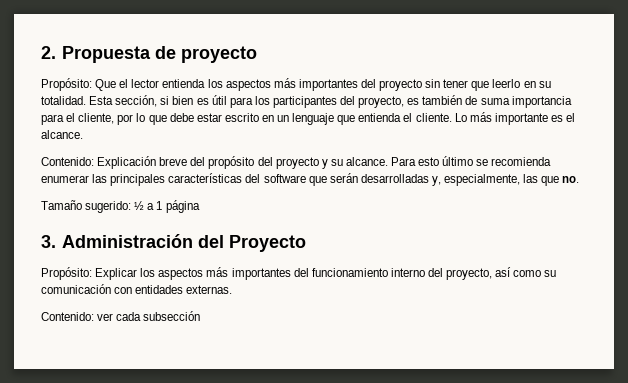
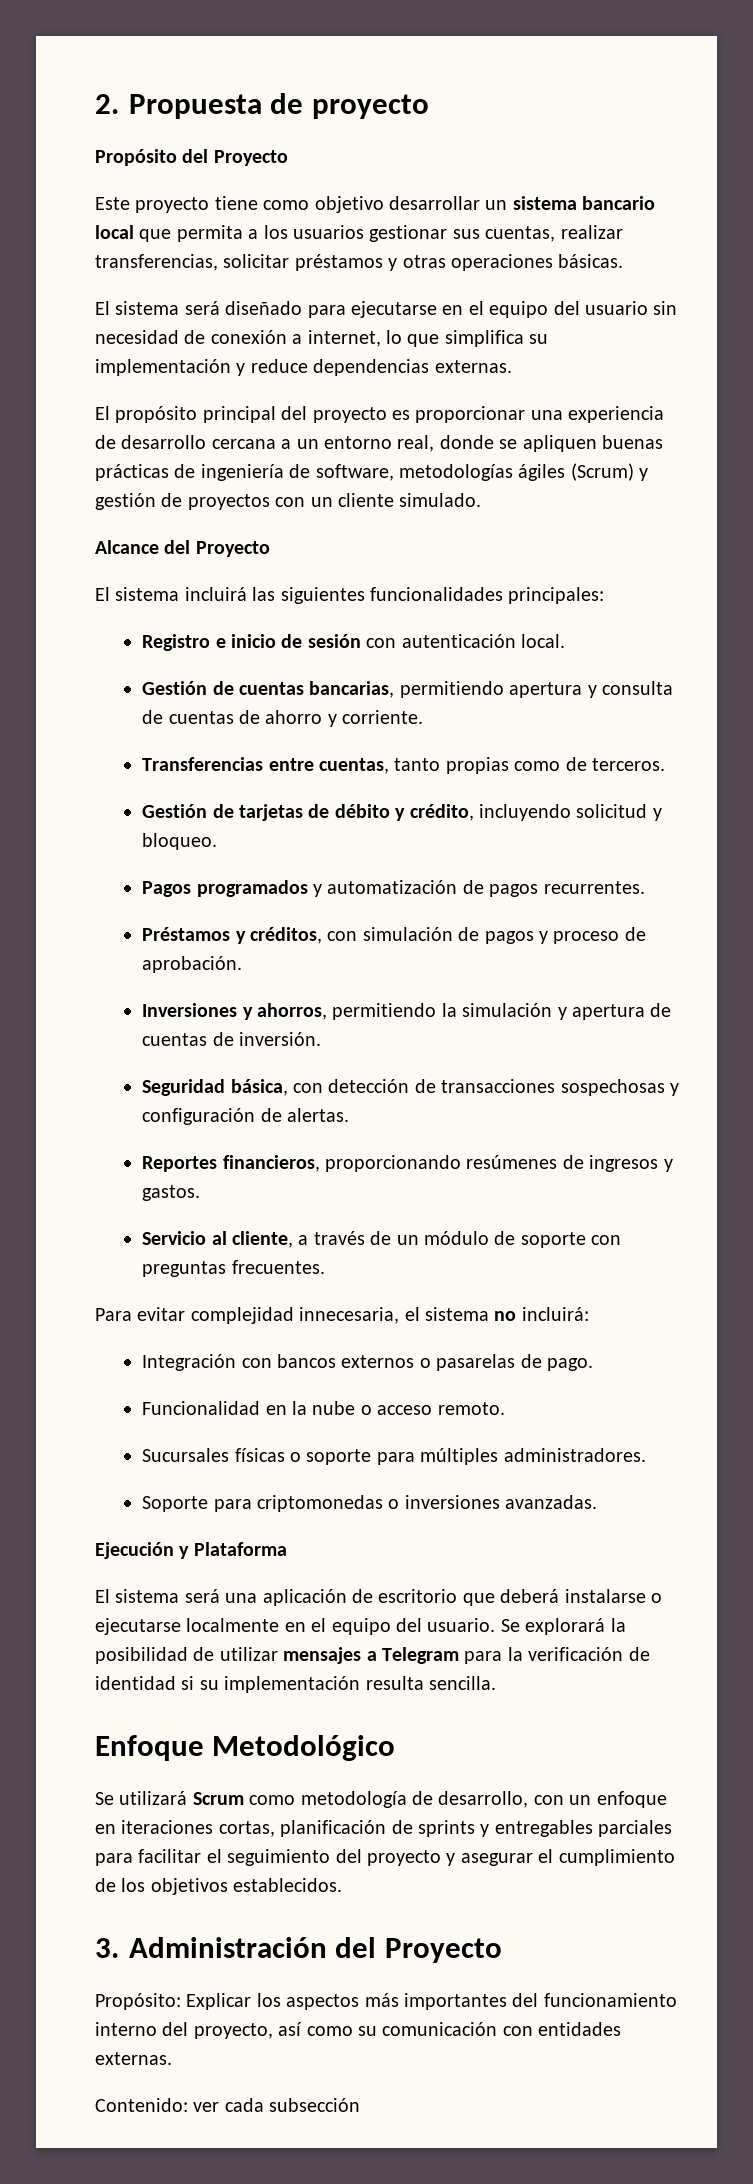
- Propósito: Que el lector entienda los aspectos más importantes del proyecto sin tener que leerlo en su totalidad. Esta sección, si bien es útil para los participantes del proyecto, es también de suma importancia para el cliente, por lo que debe estar escrito en un lenguaje que entienda el cliente. Lo más importante es el alcance.
- Contenido: Explicación breve del propósito del proyecto y su alcance. Para esto último se recomienda enumerar las principales características del software que serán desarrolladas y, especialmente, las que no.
- Tamaño sugerido: ½ a 1 página
+ Propósito del Proyecto
+ Este proyecto tiene como objetivo desarrollar un sistema bancario local que permita a los usuarios gestionar sus cuentas, realizar transferencias, solicitar préstamos y otras operaciones básicas.
+ El sistema será diseñado para ejecutarse en el equipo del usuario sin necesidad de conexión a internet, lo que simplifica su implementación y reduce dependencias externas.
+ El propósito principal del proyecto es proporcionar una experiencia de desarrollo cercana a un entorno real, donde se apliquen buenas prácticas de ingeniería de software, metodologías ágiles (Scrum) y gestión de proyectos con un cliente simulado.
+ Alcance del Proyecto
+ El sistema incluirá las siguientes funcionalidades principales:
+ Registro e inicio de sesión con autenticación local.
+ Gestión de cuentas bancarias, permitiendo apertura y consulta de cuentas de ahorro y corriente.
+ Transferencias entre cuentas, tanto propias como de terceros.
+ Gestión de tarjetas de débito y crédito, incluyendo solicitud y bloqueo.
+ Pagos programados y automatización de pagos recurrentes.
+ Préstamos y créditos, con simulación de pagos y proceso de aprobación.
+ Inversiones y ahorros, permitiendo la simulación y apertura de cuentas de inversión.
+ Seguridad básica, con detección de transacciones sospechosas y configuración de alertas.
+ Reportes financieros, proporcionando resúmenes de ingresos y gastos.
+ Servicio al cliente, a través de un módulo de soporte con preguntas frecuentes.
+ Para evitar complejidad innecesaria, el sistema no incluirá:
+ Integración con bancos externos o pasarelas de pago.
+ Funcionalidad en la nube o acceso remoto.
+ Sucursales físicas o soporte para múltiples administradores.
+ Soporte para criptomonedas o inversiones avanzadas.
+ Ejecución y Plataforma
+ El sistema será una aplicación de escritorio que deberá instalarse o ejecutarse localmente en el equipo del usuario. Se explorará la posibilidad de utilizar mensajes a Telegram para la verificación de identidad si su implementación resulta sencilla.
+ Enfoque Metodológico
+ Se utilizará Scrum como metodología de desarrollo, con un enfoque en iteraciones cortas, planificación de sprints y entregables parciales para facilitar el seguimiento del proyecto y asegurar el cumplimiento de los objetivos establecidos.

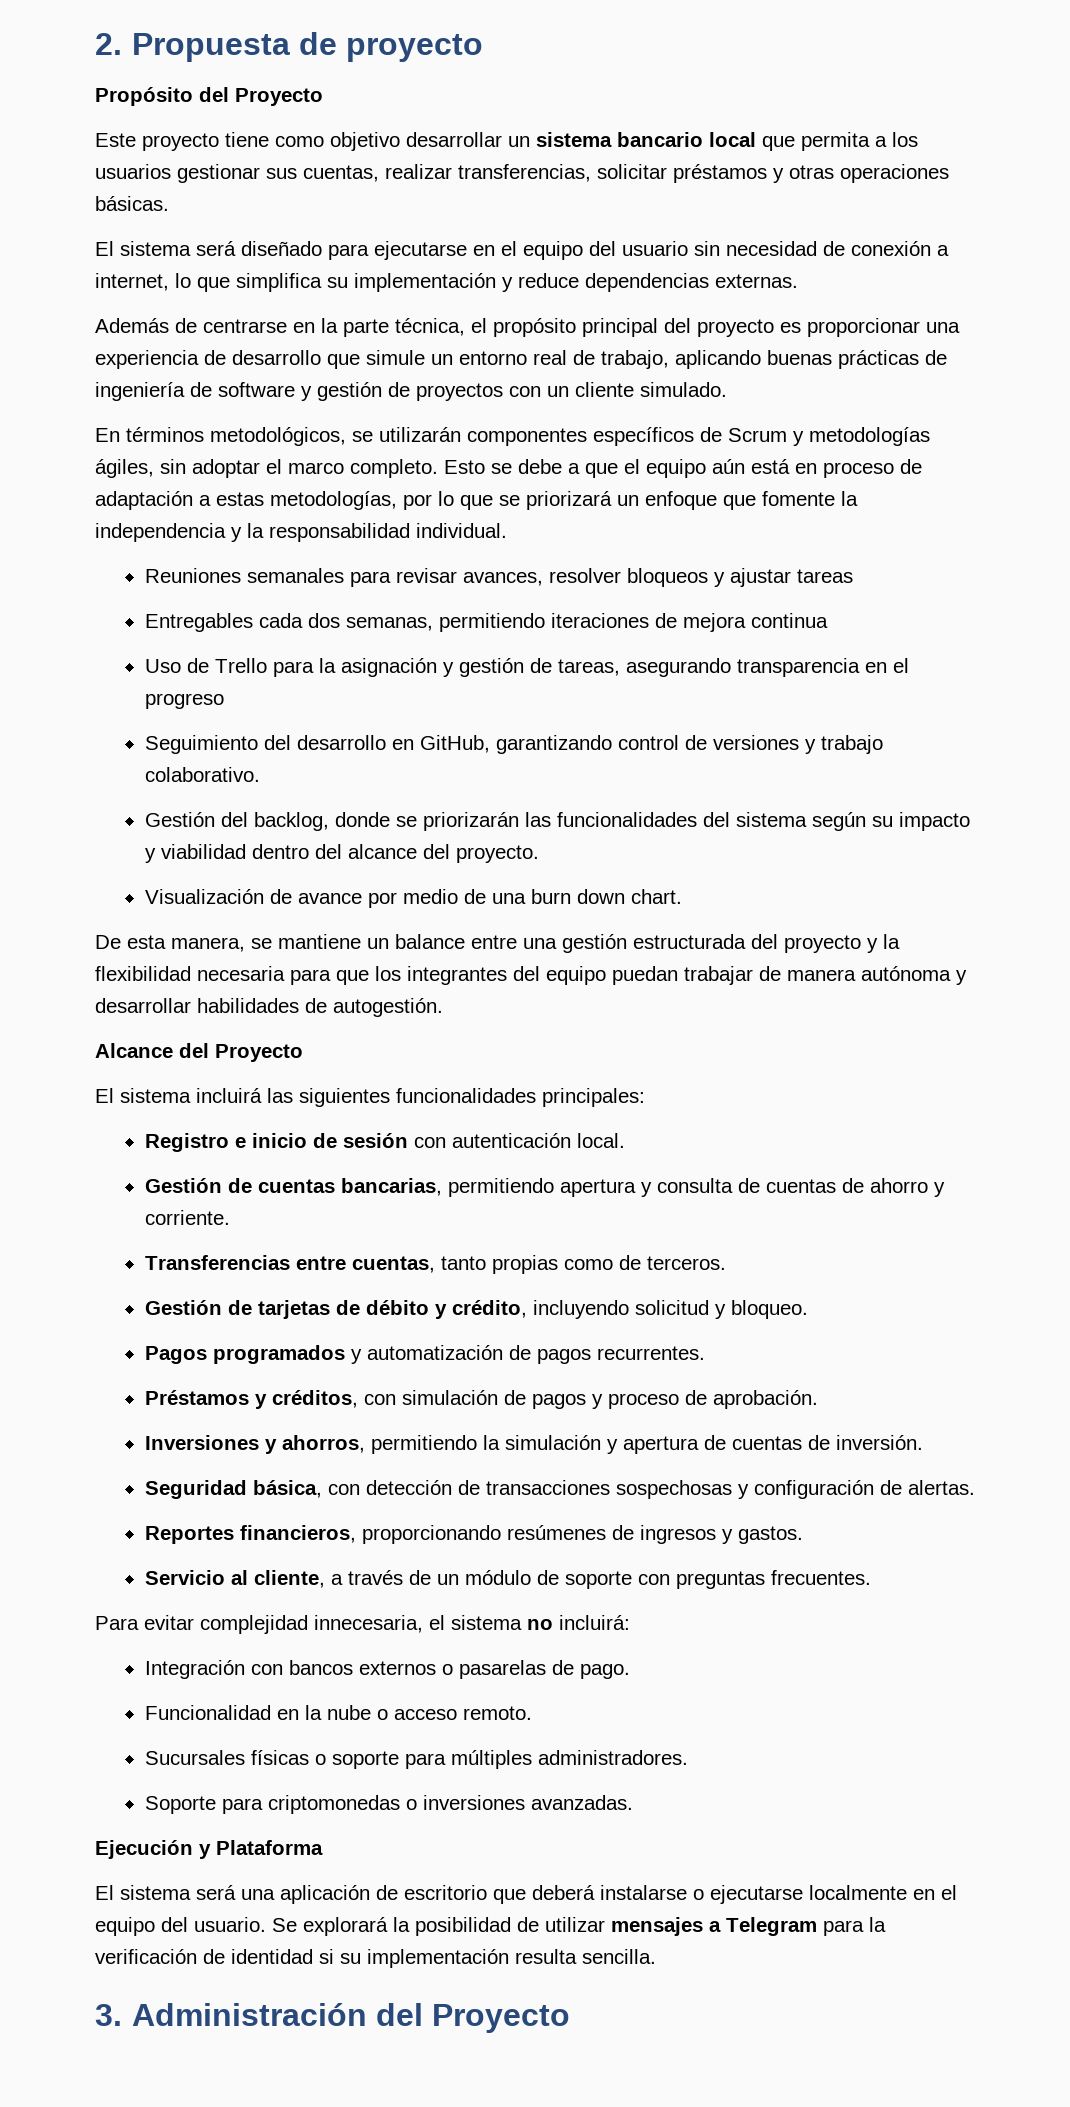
- El propósito principal del proyecto es proporcionar una experiencia de desarrollo cercana a un entorno real, donde se apliquen buenas prácticas de ingeniería de software, metodologías ágiles (Scrum) y gestión de proyectos con un cliente simulado.
+ Además de centrarse en la parte técnica, el propósito principal del proyecto es proporcionar una experiencia de desarrollo que simule un entorno real de trabajo, aplicando buenas prácticas de ingeniería de software y gestión de proyectos con un cliente simulado.
+ En términos metodológicos, se utilizarán componentes específicos de Scrum y metodologías ágiles, sin adoptar el marco completo. Esto se debe a que el equipo aún está en proceso de adaptación a estas metodologías, por lo que se priorizará un enfoque que fomente la independencia y la responsabilidad individual.
+ Reuniones semanales para revisar avances, resolver bloqueos y ajustar tareas
+ Entregables cada dos semanas, permitiendo iteraciones de mejora continua
+ Uso de Trello para la asignación y gestión de tareas, asegurando transparencia en el progreso
+ Seguimiento del desarrollo en GitHub, garantizando control de versiones y trabajo colaborativo.
+ Gestión del backlog, donde se priorizarán las funcionalidades del sistema según su impacto y viabilidad dentro del alcance del proyecto.
+ Visualización de avance por medio de una burn down chart.
+ De esta manera, se mantiene un balance entre una gestión estructurada del proyecto y la flexibilidad necesaria para que los integrantes del equipo puedan trabajar de manera autónoma y desarrollar habilidades de autogestión.
- Enfoque Metodológico
- Se utilizará Scrum como metodología de desarrollo, con un enfoque en iteraciones cortas, planificación de sprints y entregables parciales para facilitar el seguimiento del proyecto y asegurar el cumplimiento de los objetivos establecidos.
  3. Administración del Proyecto
- Propósito: Explicar los aspectos más importantes del funcionamiento interno del proyecto, así como su comunicación con entidades externas.
- Contenido: ver cada subsección

